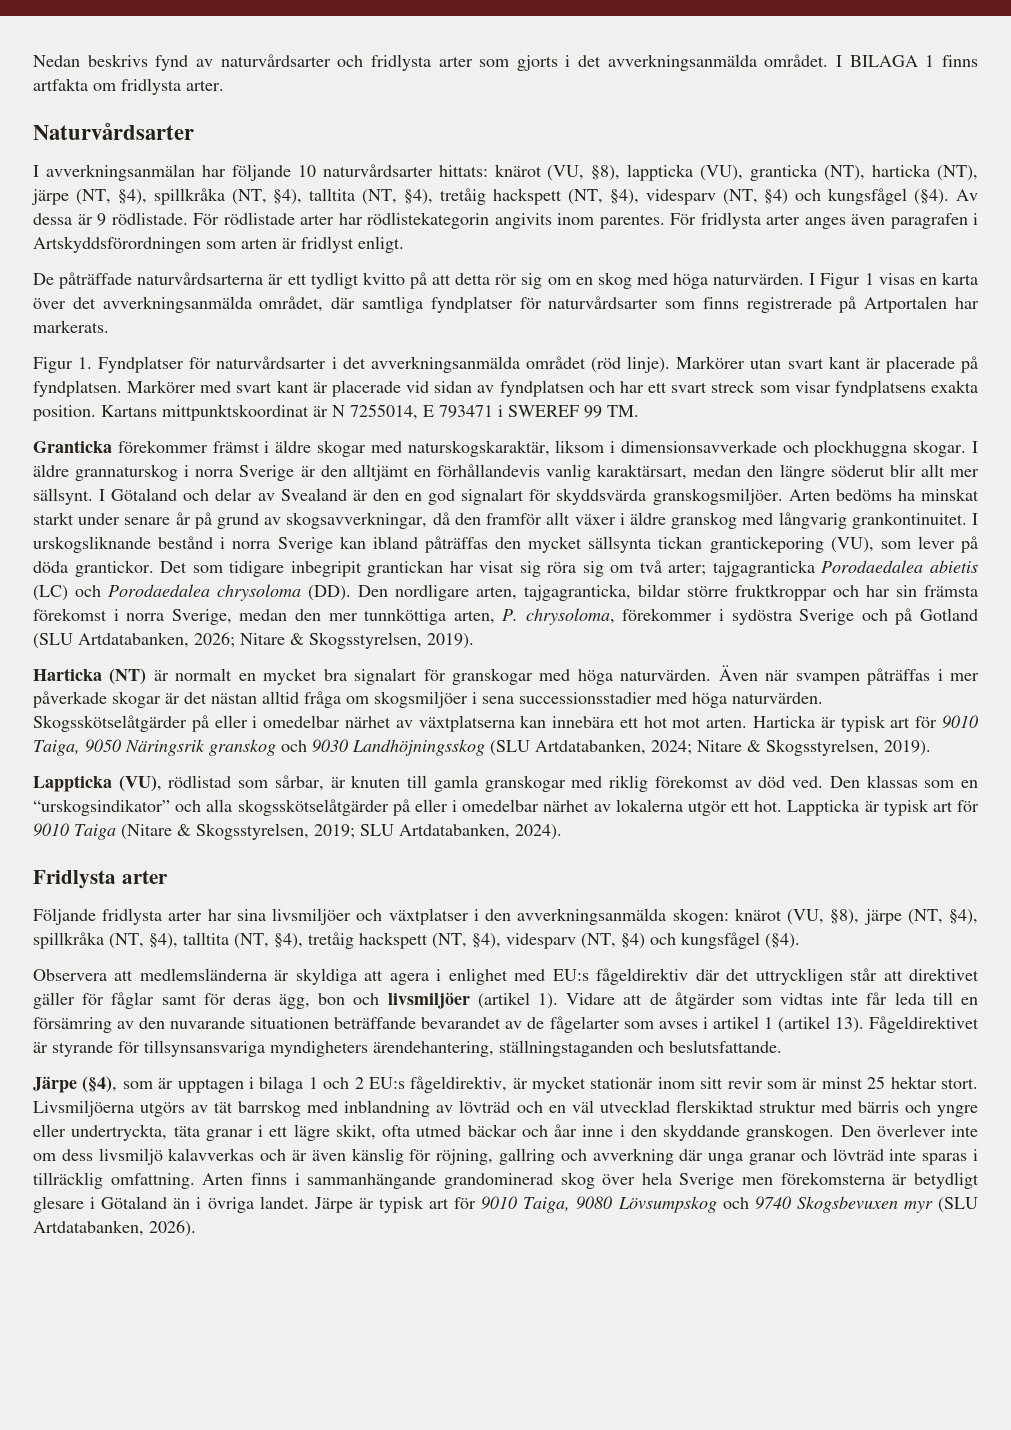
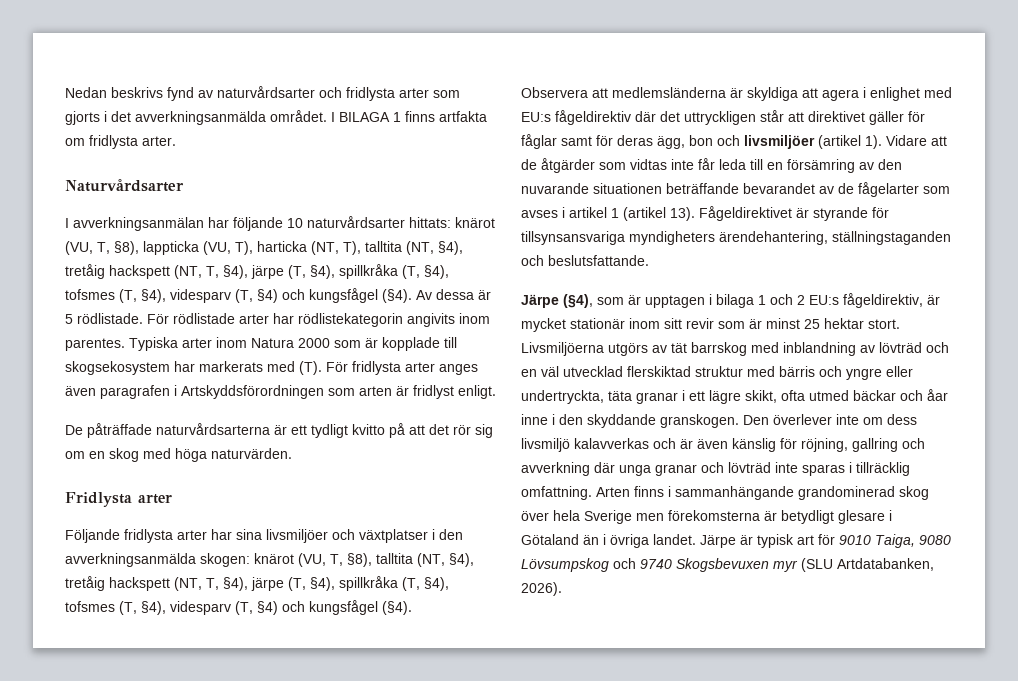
- I avverkningsanmälan har följande 10 naturvårdsarter hittats: knärot (VU, §8), lappticka (VU), granticka (NT), harticka (NT), järpe (NT, §4), spillkråka (NT, §4), talltita (NT, §4), tretåig hackspett (NT, §4), videsparv (NT, §4) och kungsfågel (§4).
+ I avverkningsanmälan har följande 10 naturvårdsarter hittats: knärot (VU, T, §8), lappticka (VU, T), harticka (NT, T), talltita (NT, §4), tretåig hackspett (NT, T, §4), järpe (T, §4), spillkråka (T, §4), tofsmes (T, §4), videsparv (T, §4) och kungsfågel (§4).
- Av dessa är 9 rödlistade.
+ Av dessa är 5 rödlistade.
- För fridlysta arter anges även paragrafen i Artskyddsförordningen som arten är fridlyst enligt.
+ Typiska arter inom Natura 2000 som är kopplade till skogsekosystem har markerats med (T). För fridlysta arter anges även paragrafen i Artskyddsförordningen som arten är fridlyst enligt.
- De påträffade naturvårdsarterna är ett tydligt kvitto på att detta rör sig om en skog med höga naturvärden. I Figur 1 visas en karta över det avverkningsanmälda området, där samtliga fyndplatser för naturvårdsarter som finns registrerade på Artportalen har markerats.
- Figur 1. Fyndplatser för naturvårdsarter i det avverkningsanmälda området (röd linje). Markörer utan svart kant är placerade på fyndplatsen. Markörer med svart kant är placerade vid sidan av fyndplatsen och har ett svart streck som visar fyndplatsens exakta position. Kartans mittpunktskoordinat är N 7255014, E 793471 i SWEREF 99 TM.
- Granticka förekommer främst i äldre skogar med naturskogskaraktär, liksom i dimensionsavverkade och plockhuggna skogar. I äldre grannaturskog i norra Sverige är den alltjämt en förhållandevis vanlig karaktärsart, medan den längre söderut blir allt mer sällsynt. I Götaland och delar av Svealand är den en god signalart för skyddsvärda granskogsmiljöer. Arten bedöms ha minskat starkt under senare år på grund av skogsavverkningar, då den framför allt växer i äldre granskog med långvarig grankontinuitet. I urskogsliknande bestånd i norra Sverige kan ibland påträffas den mycket sällsynta tickan grantickeporing (VU), som lever på döda grantickor. Det som tidigare inbegripit grantickan har visat sig röra sig om två arter; tajgagranticka Porodaedalea abietis (LC) och Porodaedalea chrysoloma (DD). Den nordligare arten, tajgagranticka, bildar större fruktkroppar och har sin främsta förekomst i norra Sverige, medan den mer tunnköttiga arten, P. chrysoloma, förekommer i sydöstra Sverige och på Gotland (SLU Artdatabanken, 2026; Nitare & Skogsstyrelsen, 2019).
- Harticka (NT) är normalt en mycket bra signalart för granskogar med höga naturvärden. Även när svampen påträffas i mer påverkade skogar är det nästan alltid fråga om skogsmiljöer i sena successionsstadier med höga naturvärden. Skogsskötselåtgärder på eller i omedelbar närhet av växtplatserna kan innebära ett hot mot arten. Harticka är typisk art för 9010 Taiga, 9050 Näringsrik granskog och 9030 Landhöjningsskog (SLU Artdatabanken, 2024; Nitare & Skogsstyrelsen, 2019).
- Lappticka (VU), rödlistad som sårbar, är knuten till gamla granskogar med riklig förekomst av död ved. Den klassas som en “urskogsindikator” och alla skogsskötselåtgärder på eller i omedelbar närhet av lokalerna utgör ett hot. Lappticka är typisk art för 9010 Taiga (Nitare & Skogsstyrelsen, 2019; SLU Artdatabanken, 2024).
+ De påträffade naturvårdsarterna är ett tydligt kvitto på att det rör sig om en skog med höga naturvärden.
- Följande fridlysta arter har sina livsmiljöer och växtplatser i den avverkningsanmälda skogen: knärot (VU, §8), järpe (NT, §4), spillkråka (NT, §4), talltita (NT, §4), tretåig hackspett (NT, §4), videsparv (NT, §4) och kungsfågel (§4).
+ Följande fridlysta arter har sina livsmiljöer och växtplatser i den avverkningsanmälda skogen: knärot (VU, T, §8), talltita (NT, §4), tretåig hackspett (NT, T, §4), järpe (T, §4), spillkråka (T, §4), tofsmes (T, §4), videsparv (T, §4) och kungsfågel (§4).

